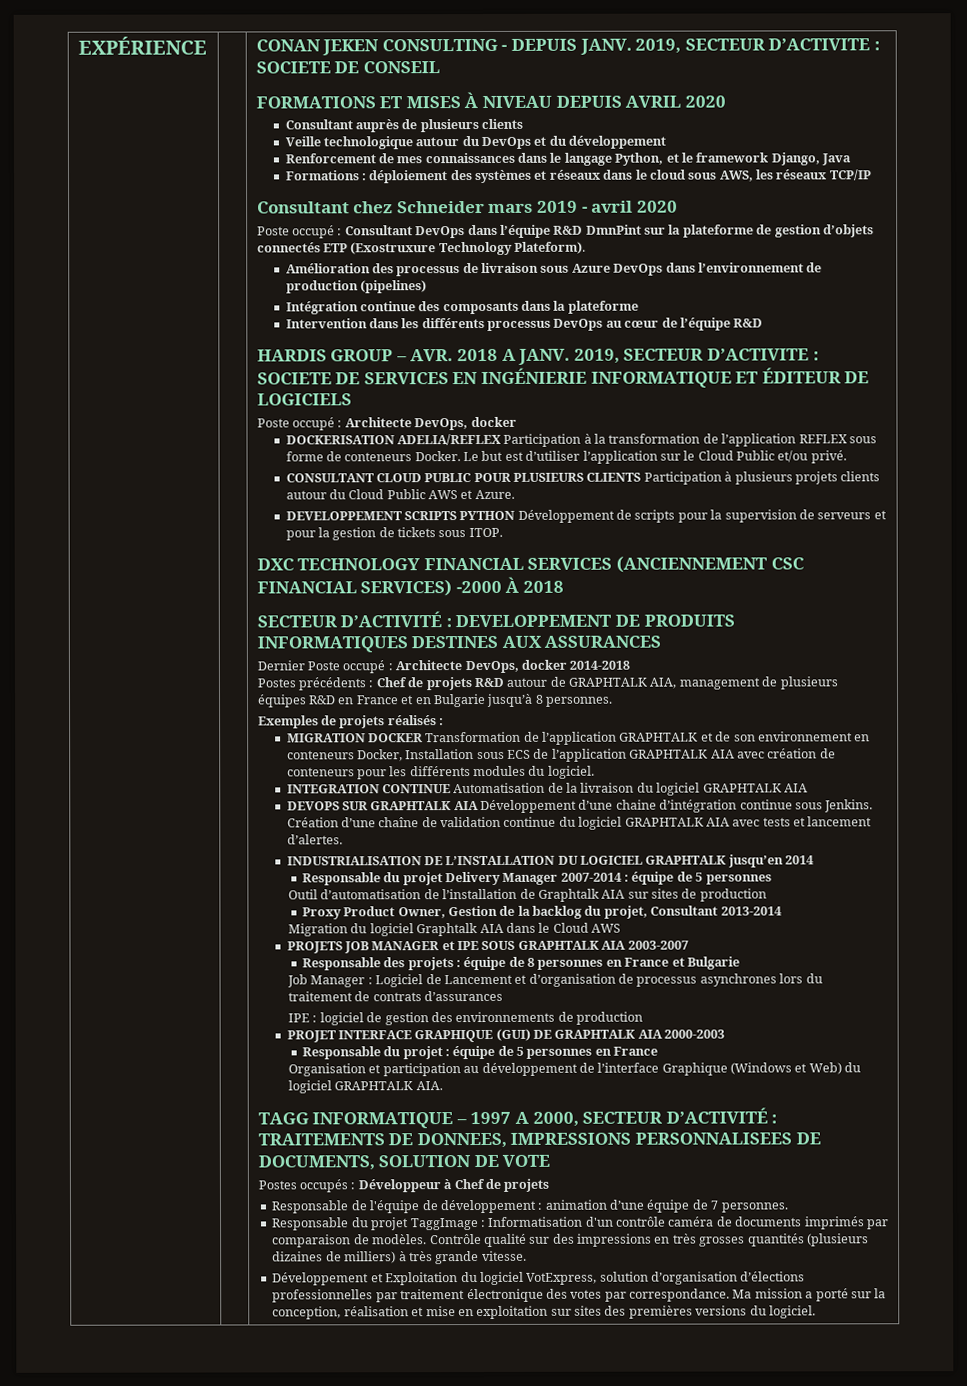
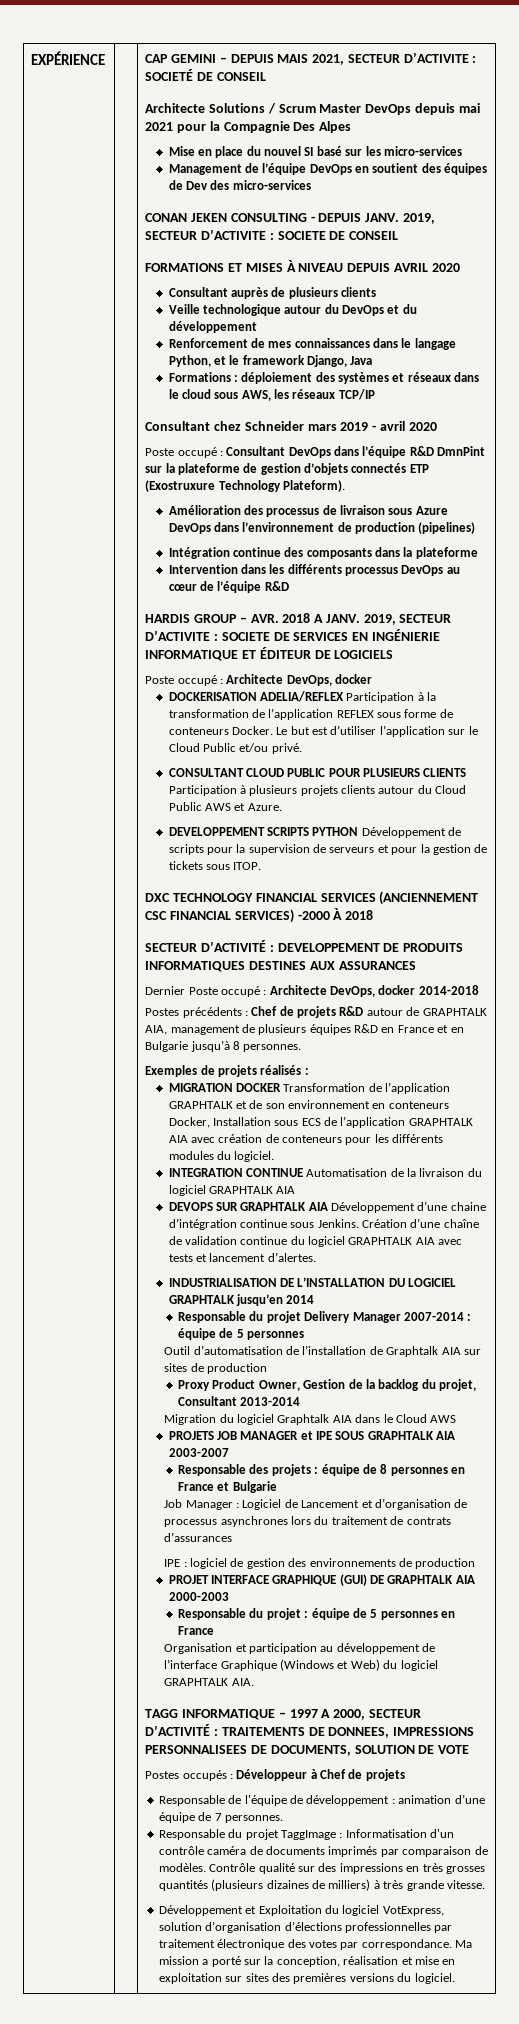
+ CAP GEMINI – DEPUIS MAIS 2021, SECTEUR D’ACTIVITE : SOCIETÉ DE CONSEIL
+ Architecte Solutions / Scrum Master DevOps depuis mai 2021 pour la Compagnie Des Alpes
+ Mise en place du nouvel SI basé sur les micro-services
+ Management de l’équipe DevOps en soutient des équipes de Dev des micro-services

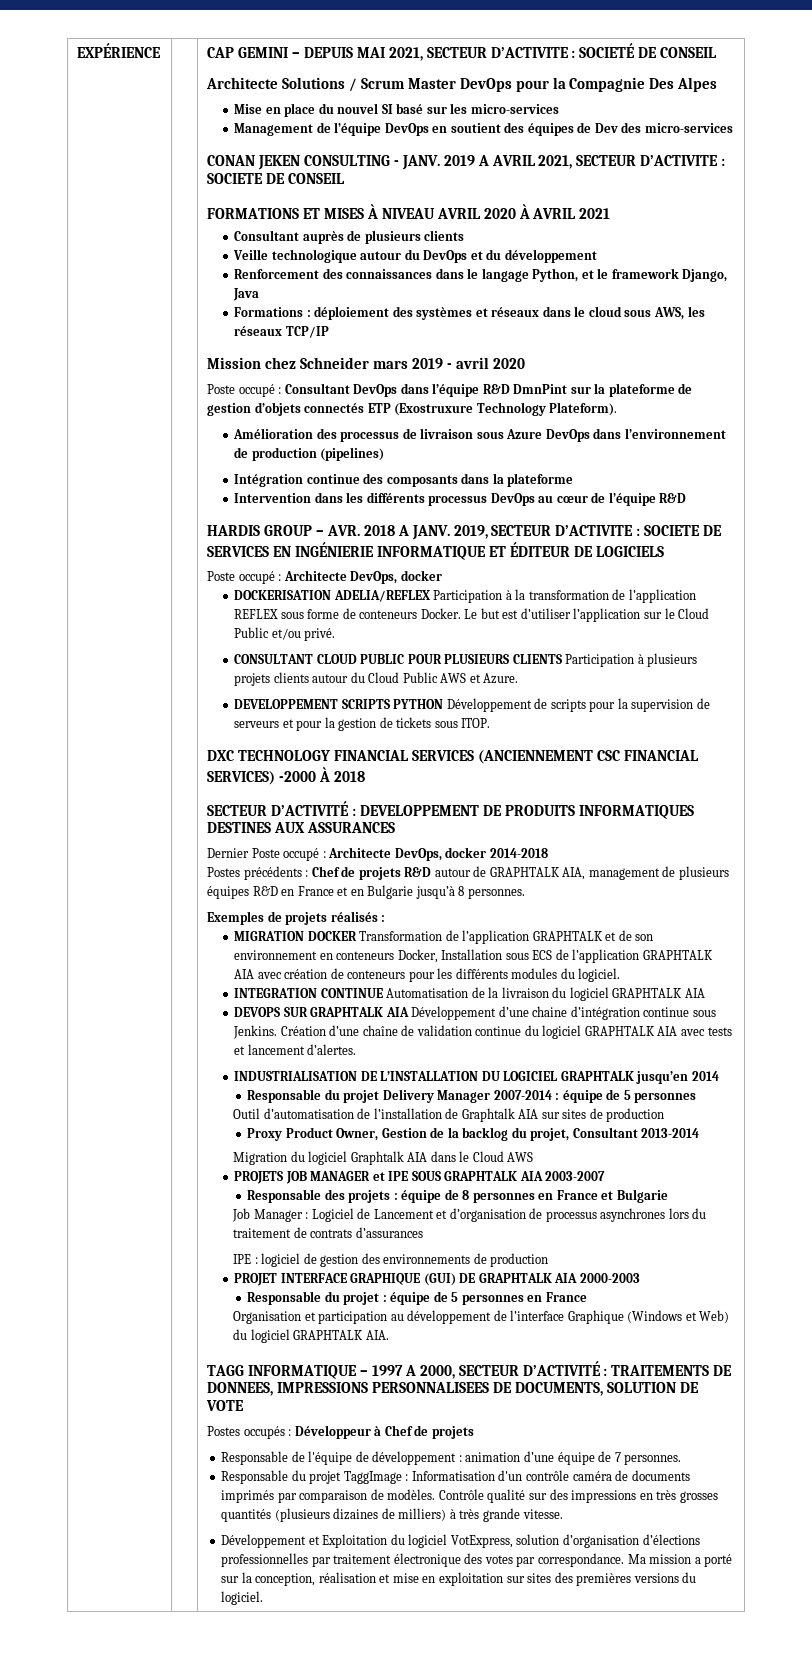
- CAP GEMINI – DEPUIS MAIS 2021, SECTEUR D’ACTIVITE : SOCIETÉ DE CONSEIL
+ CAP GEMINI – DEPUIS MAI 2021, SECTEUR D’ACTIVITE : SOCIETÉ DE CONSEIL
- Architecte Solutions / Scrum Master DevOps depuis mai 2021 pour la Compagnie Des Alpes
+ Architecte Solutions / Scrum Master DevOps pour la Compagnie Des Alpes
- CONAN JEKEN CONSULTING - DEPUIS JANV. 2019, SECTEUR D’ACTIVITE : SOCIETE DE CONSEIL
+ CONAN JEKEN CONSULTING - JANV. 2019 A AVRIL 2021, SECTEUR D’ACTIVITE : SOCIETE DE CONSEIL
- FORMATIONS ET MISES À NIVEAU DEPUIS AVRIL 2020
+ FORMATIONS ET MISES À NIVEAU AVRIL 2020 À AVRIL 2021
- Renforcement de mes connaissances dans le langage Python, et le framework Django, Java
+ Renforcement des connaissances dans le langage Python, et le framework Django, Java
- Consultant chez Schneider mars 2019 - avril 2020
+ Mission chez Schneider mars 2019 - avril 2020

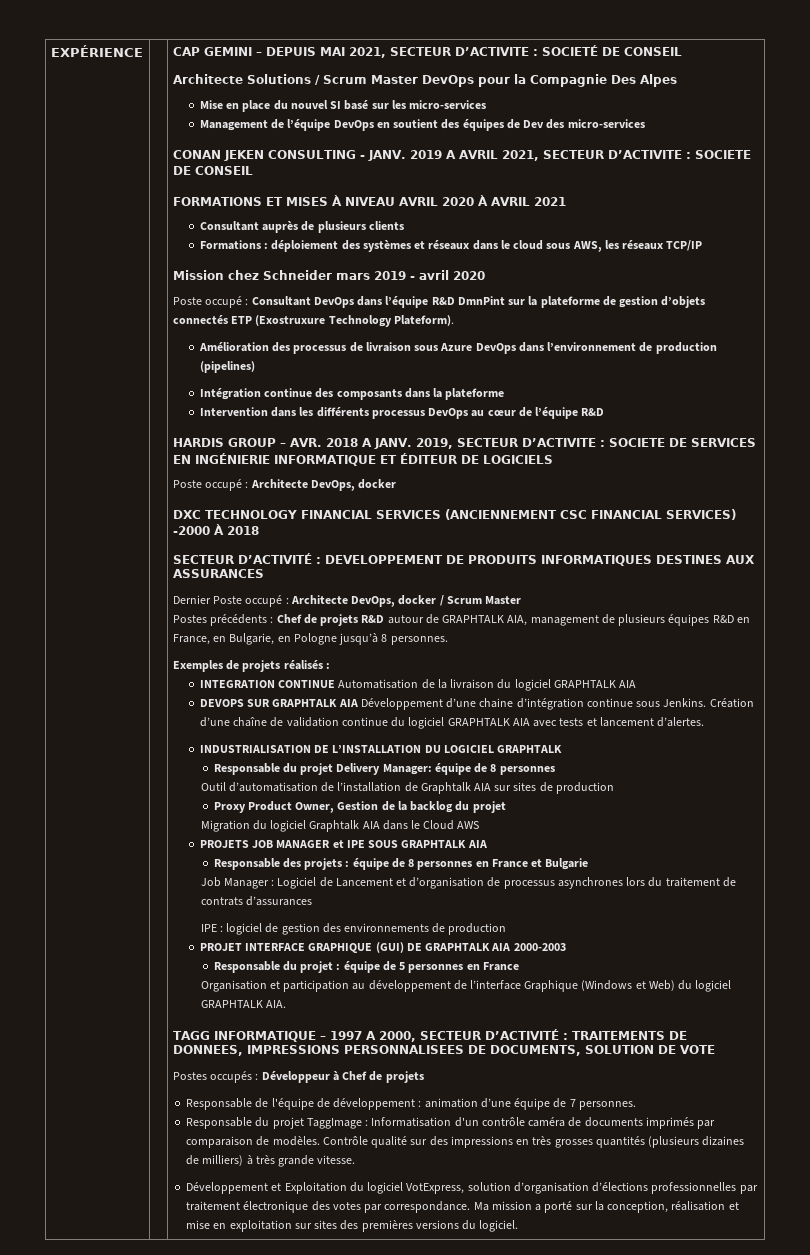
- Veille technologique autour du DevOps et du développement
- Renforcement des connaissances dans le langage Python, et le framework Django, Java
- DOCKERISATION ADELIA/REFLEX Participation à la transformation de l’application REFLEX sous forme de conteneurs Docker. Le but est d’utiliser l’application sur le Cloud Public et/ou privé.
- CONSULTANT CLOUD PUBLIC POUR PLUSIEURS CLIENTS Participation à plusieurs projets clients autour du Cloud Public AWS et Azure.
- DEVELOPPEMENT SCRIPTS PYTHON Développement de scripts pour la supervision de serveurs et pour la gestion de tickets sous ITOP.
- Dernier Poste occupé : Architecte DevOps, docker 2014-2018
+ Dernier Poste occupé : Architecte DevOps, docker / Scrum Master
- Postes précédents : Chef de projets R&D autour de GRAPHTALK AIA, management de plusieurs équipes R&D en France et en Bulgarie jusqu’à 8 personnes.
+ Postes précédents : Chef de projets R&D autour de GRAPHTALK AIA, management de plusieurs équipes R&D en France, en Bulgarie, en Pologne jusqu’à 8 personnes.
- MIGRATION DOCKER Transformation de l’application GRAPHTALK et de son environnement en conteneurs Docker, Installation sous ECS de l’application GRAPHTALK AIA avec création de conteneurs pour les différents modules du logiciel.
- INDUSTRIALISATION DE L’INSTALLATION DU LOGICIEL GRAPHTALK jusqu’en 2014
+ INDUSTRIALISATION DE L’INSTALLATION DU LOGICIEL GRAPHTALK
- Responsable du projet Delivery Manager 2007-2014 : équipe de 5 personnes
+ Responsable du projet Delivery Manager: équipe de 8 personnes
- Proxy Product Owner, Gestion de la backlog du projet, Consultant 2013-2014
+ Proxy Product Owner, Gestion de la backlog du projet
- PROJETS JOB MANAGER et IPE SOUS GRAPHTALK AIA 2003-2007
+ PROJETS JOB MANAGER et IPE SOUS GRAPHTALK AIA

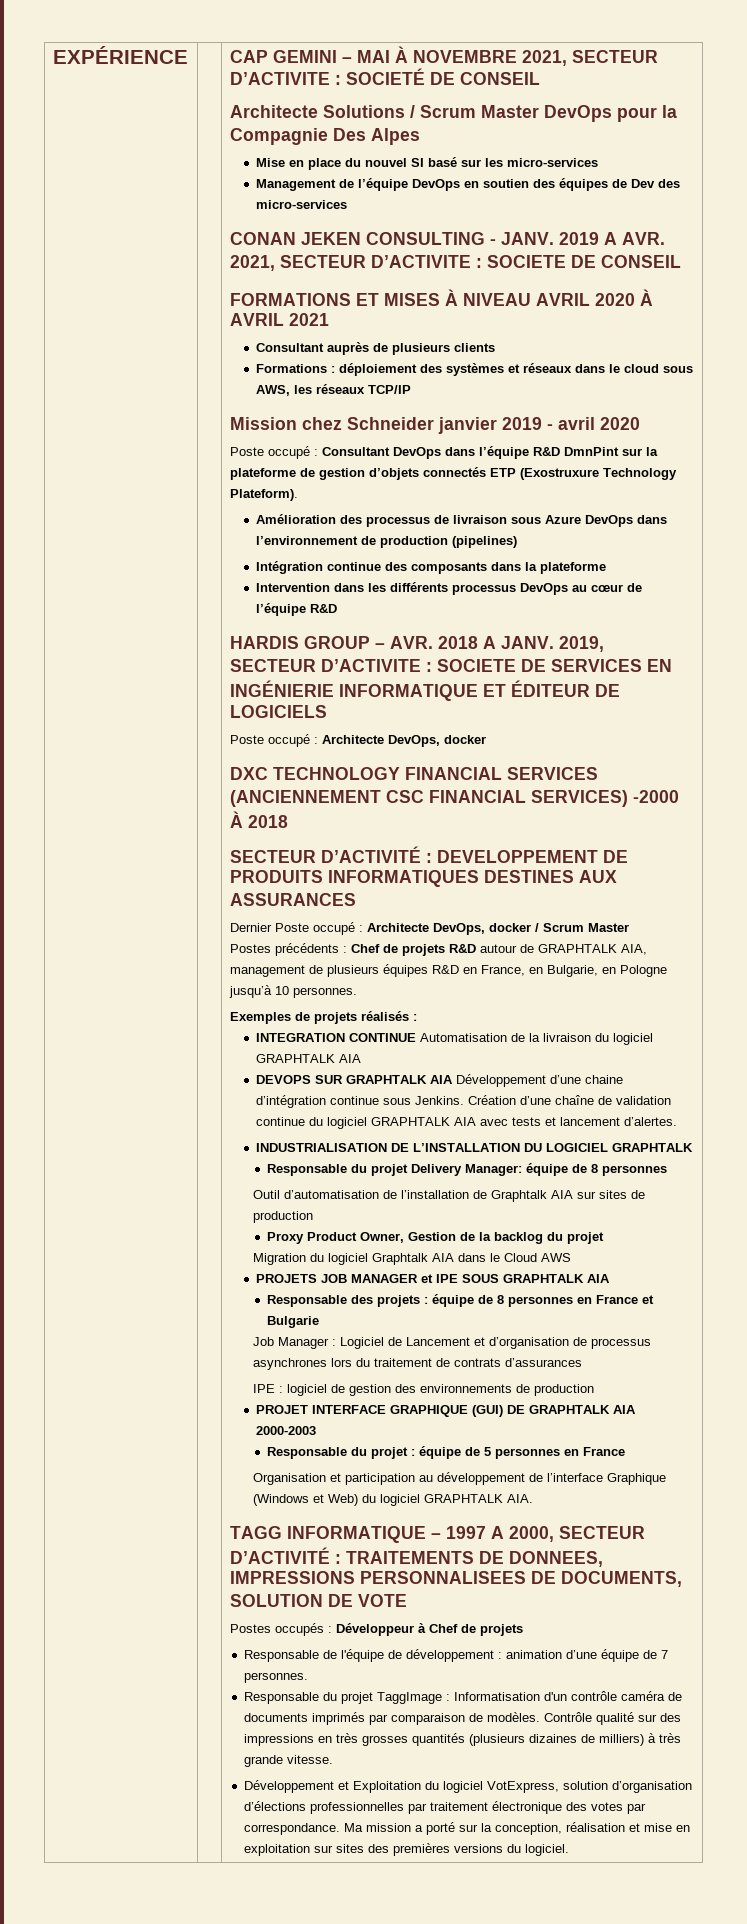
- CAP GEMINI – DEPUIS MAI 2021, SECTEUR D’ACTIVITE : SOCIETÉ DE CONSEIL
+ CAP GEMINI – MAI À NOVEMBRE 2021, SECTEUR D’ACTIVITE : SOCIETÉ DE CONSEIL
- Management de l’équipe DevOps en soutient des équipes de Dev des micro-services
+ Management de l’équipe DevOps en soutien des équipes de Dev des micro-services
- 2019 A AVRIL 2021, SECTEUR D’ACTIVITE : SOCIETE DE CONSEIL
+ 2019 A AVR. 2021, SECTEUR D’ACTIVITE : SOCIETE DE CONSEIL
- Mission chez Schneider mars 2019 - avril 2020
+ Mission chez Schneider janvier 2019 - avril 2020
- Postes précédents : Chef de projets R&D autour de GRAPHTALK AIA, management de plusieurs équipes R&D en France, en Bulgarie, en Pologne jusqu’à 8 personnes.
+ Postes précédents : Chef de projets R&D autour de GRAPHTALK AIA, management de plusieurs équipes R&D en France, en Bulgarie, en Pologne jusqu’à 10 personnes.

